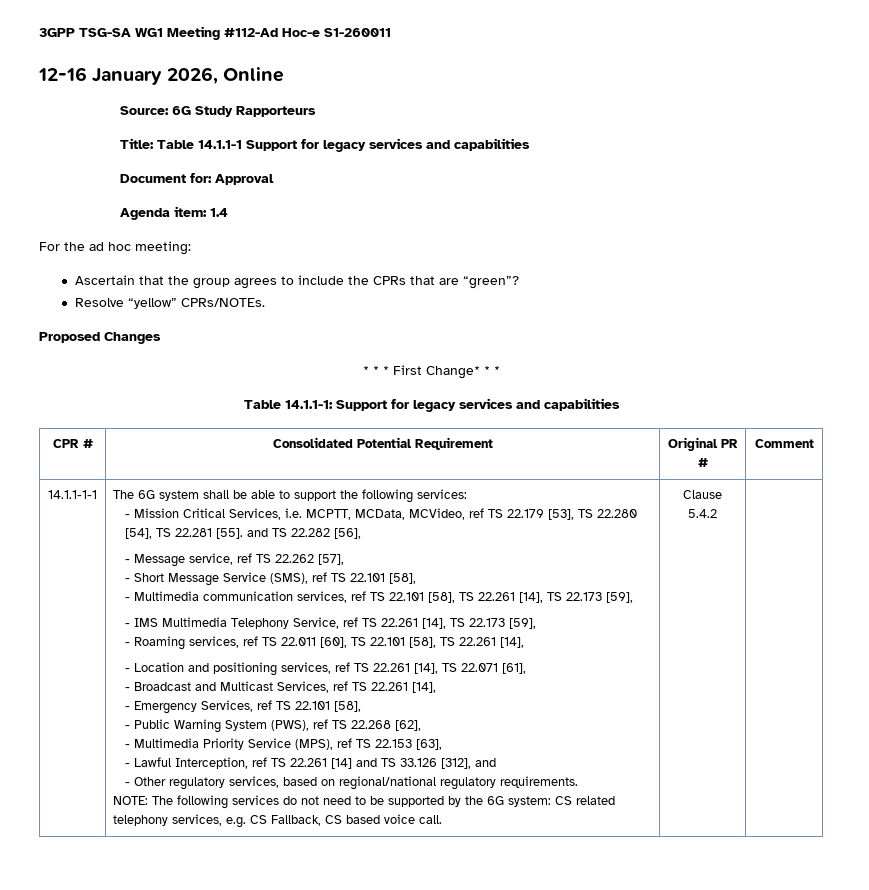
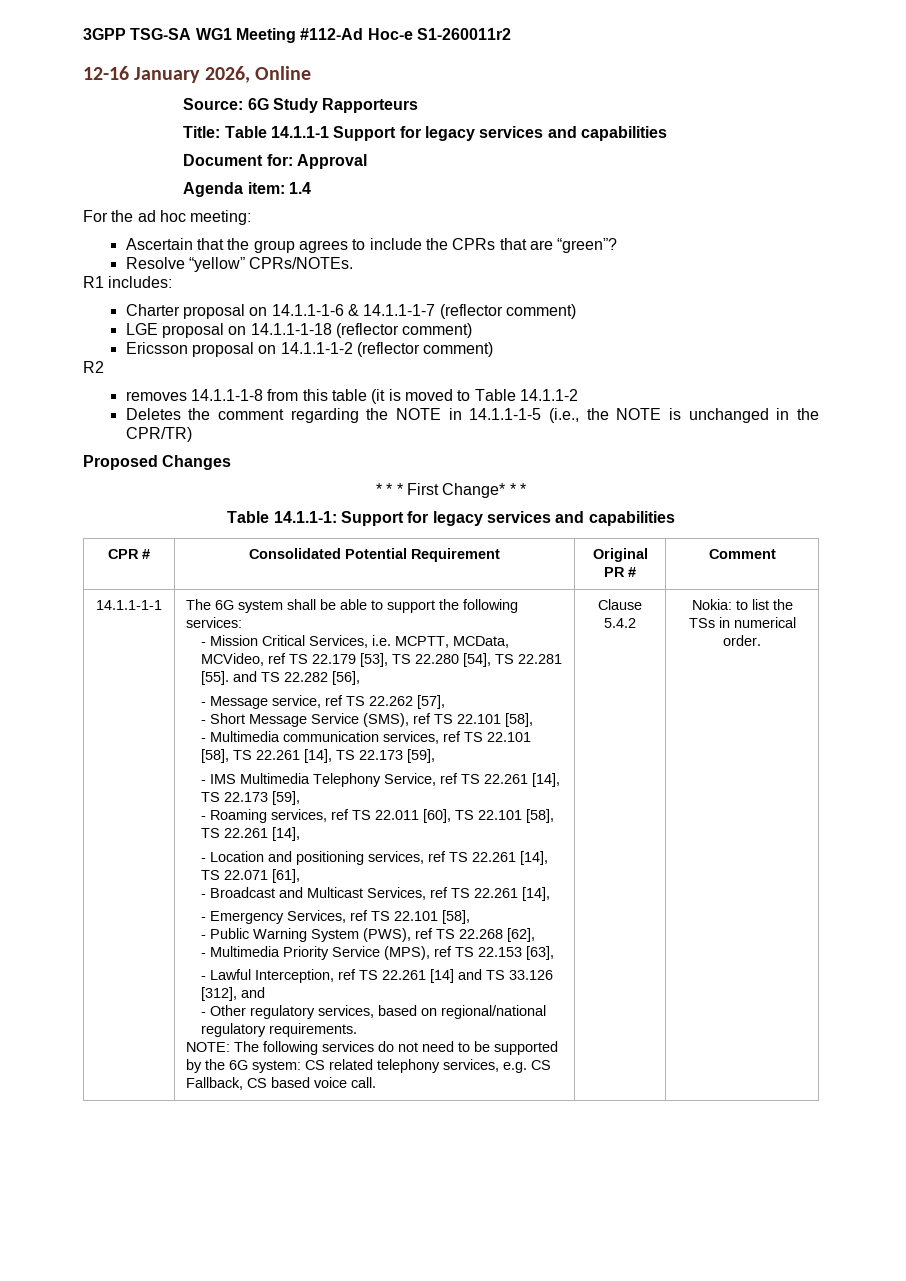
- 3GPP TSG-SA WG1 Meeting #112-Ad Hoc-e S1-260011
+ 3GPP TSG-SA WG1 Meeting #112-Ad Hoc-e S1-260011r2
+ R1 includes:
+ Charter proposal on 14.1.1-1-6 & 14.1.1-1-7 (reflector comment)
+ LGE proposal on 14.1.1-1-18 (reflector comment)
+ Ericsson proposal on 14.1.1-1-2 (reflector comment)
+ R2
+ removes 14.1.1-1-8 from this table (it is moved to Table 14.1.1-2
+ Deletes the comment regarding the NOTE in 14.1.1-1-5 (i.e., the NOTE is unchanged in the CPR/TR)
+ Nokia: to list the TSs in numerical order.

